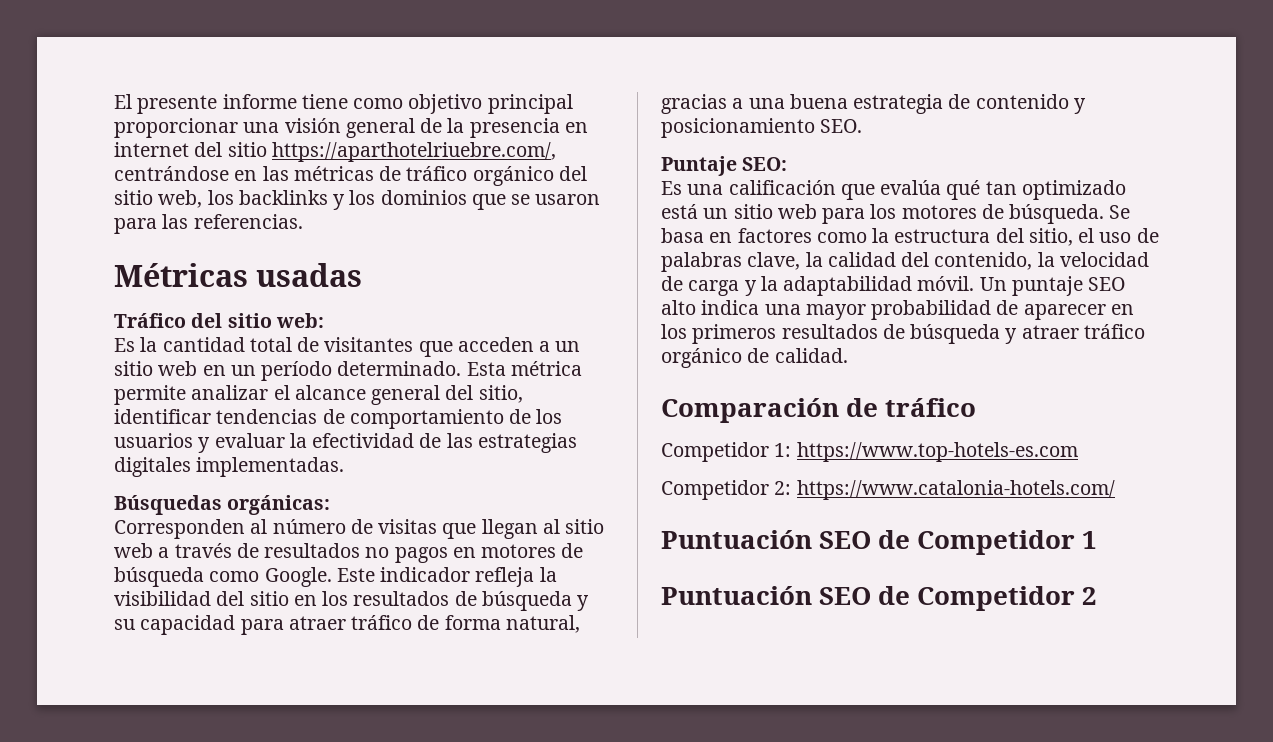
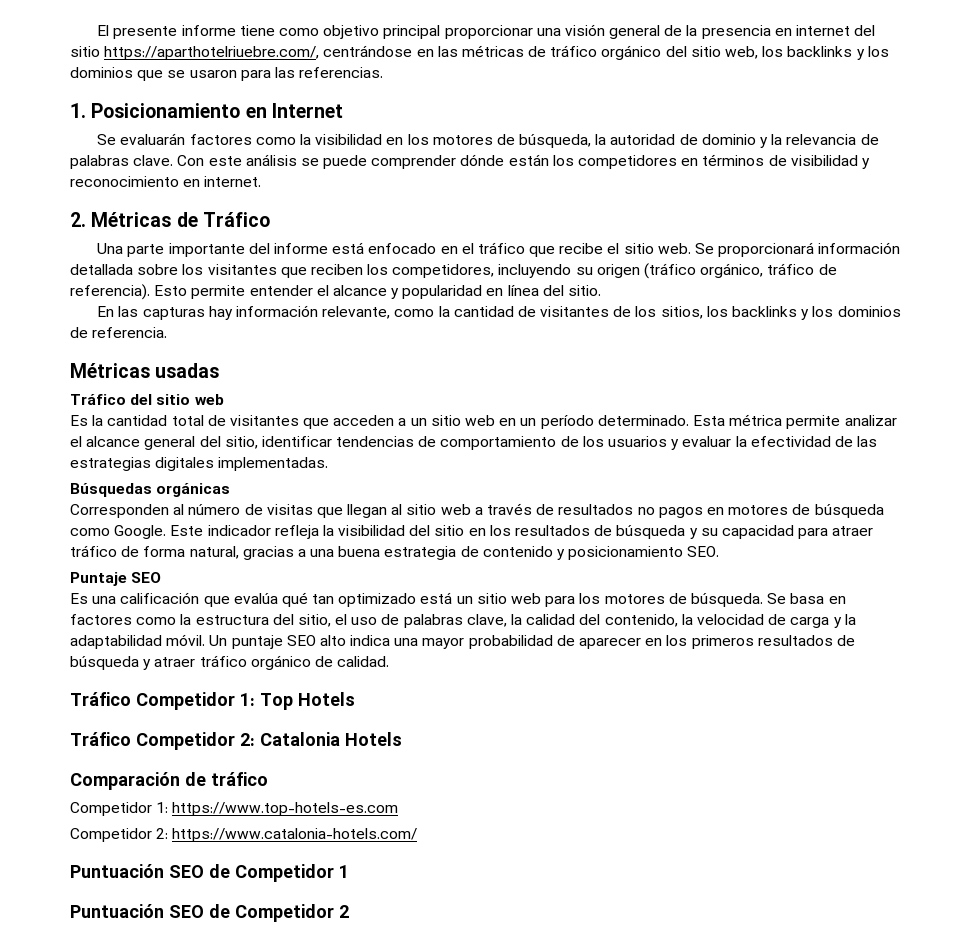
+ 1. Posicionamiento en Internet
+ Se evaluarán factores como la visibilidad en los motores de búsqueda, la autoridad de dominio y la relevancia de palabras clave. Con este análisis se puede comprender dónde están los competidores en términos de visibilidad y reconocimiento en internet.
+ 2. Métricas de Tráfico
+ Una parte importante del informe está enfocado en el tráfico que recibe el sitio web. Se proporcionará información detallada sobre los visitantes que reciben los competidores, incluyendo su origen (tráfico orgánico, tráfico de referencia). Esto permite entender el alcance y popularidad en línea del sitio.
+ En las capturas hay información relevante, como la cantidad de visitantes de los sitios, los backlinks y los dominios de referencia.
- Tráfico del sitio web:
+ Tráfico del sitio web
- Búsquedas orgánicas:
+ Búsquedas orgánicas
- Puntaje SEO:
+ Puntaje SEO
+ Tráfico Competidor 1: Top Hotels
+ Tráfico Competidor 2: Catalonia Hotels

